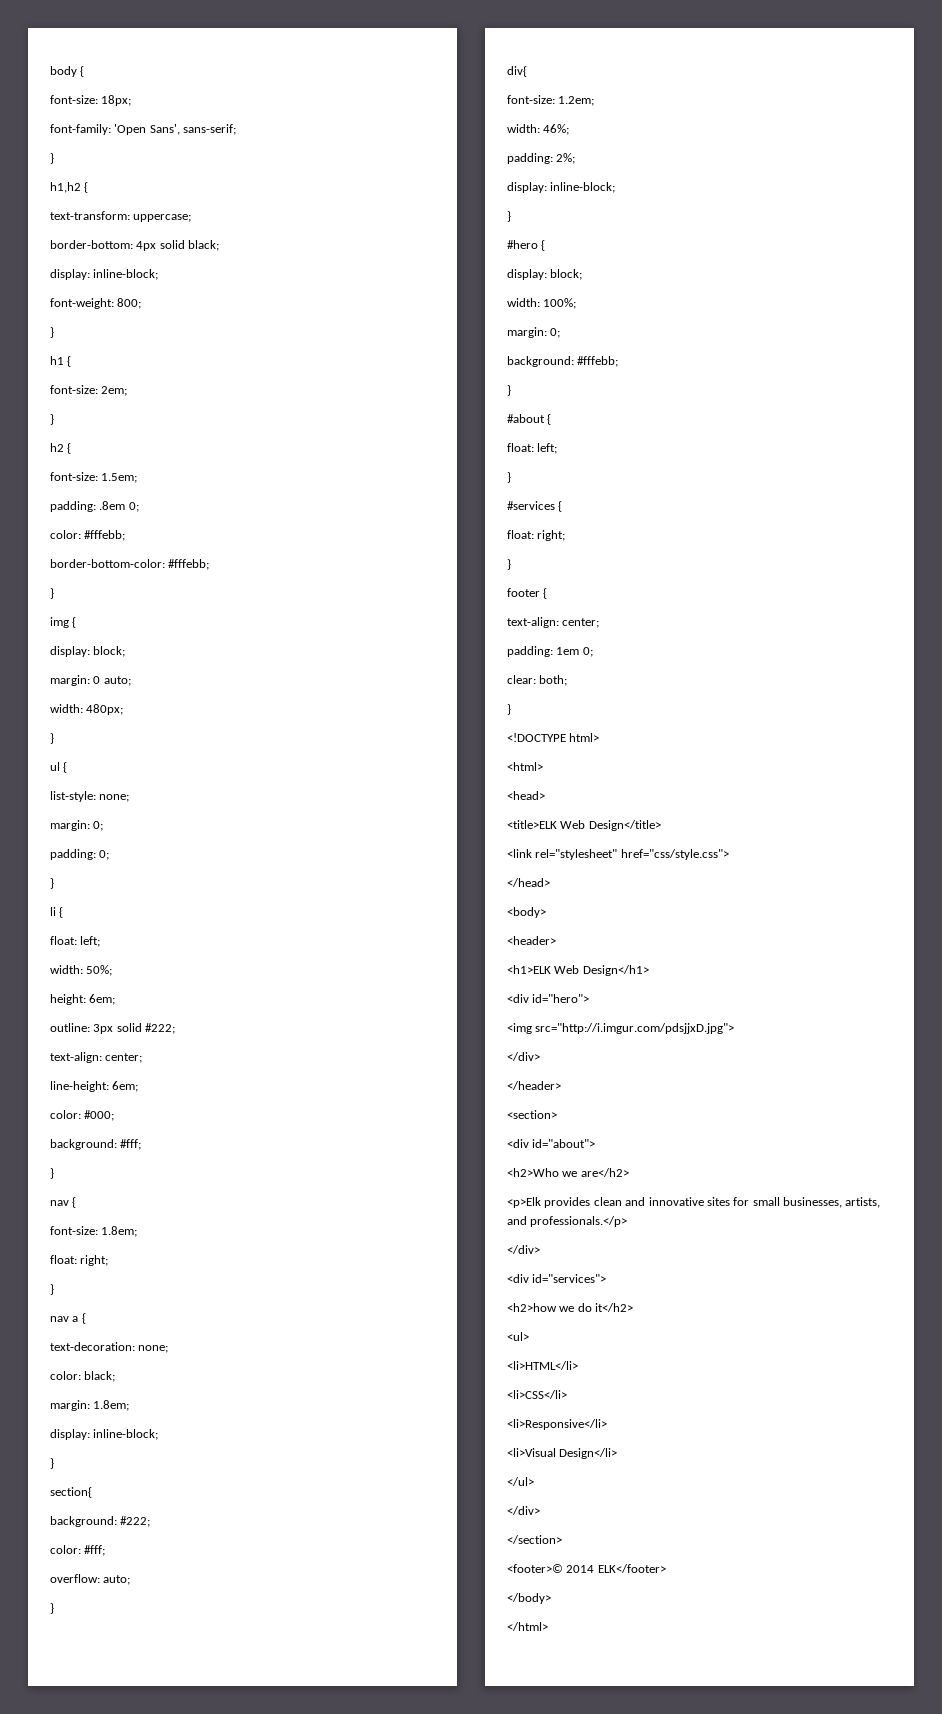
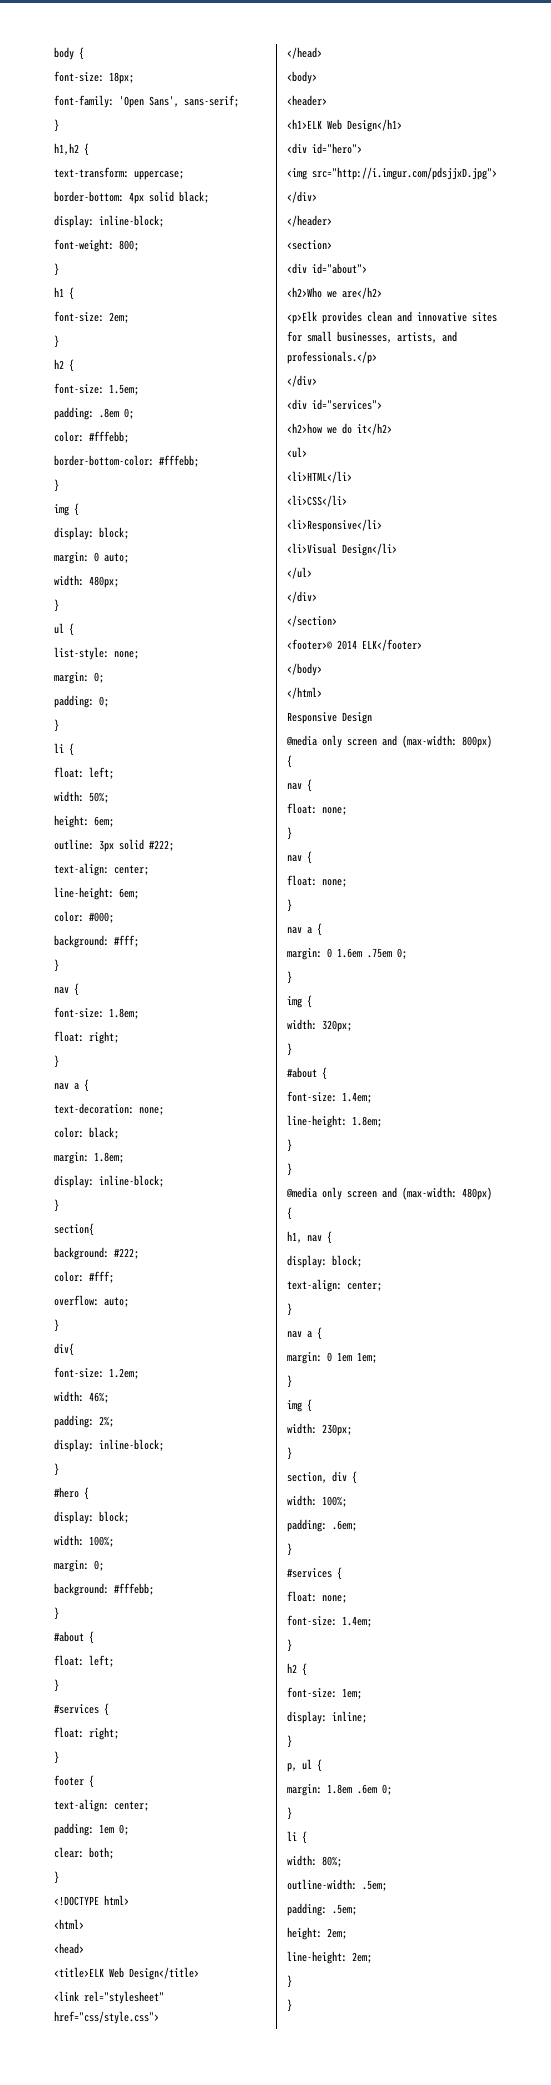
+ Responsive Design
+ @media only screen and (max-width: 800px) {
+ nav {
+ float: none;
+ }
+ nav {
+ float: none;
+ }
+ nav a {
+ margin: 0 1.6em .75em 0;
+ }
+ img {
+ width: 320px;
+ }
+ #about {
+ font-size: 1.4em;
+ line-height: 1.8em;
+ }
+ }
+ @media only screen and (max-width: 480px) {
+ h1, nav {
+ display: block;
+ text-align: center;
+ }
+ nav a {
+ margin: 0 1em 1em;
+ }
+ img {
+ width: 230px;
+ }
+ section, div {
+ width: 100%;
+ padding: .6em;
+ }
+ #services {
+ float: none;
+ font-size: 1.4em;
+ }
+ h2 {
+ font-size: 1em;
+ display: inline;
+ }
+ p, ul {
+ margin: 1.8em .6em 0;
+ }
+ li {
+ width: 80%;
+ outline-width: .5em;
+ padding: .5em;
+ height: 2em;
+ line-height: 2em;
+ }
+ }

